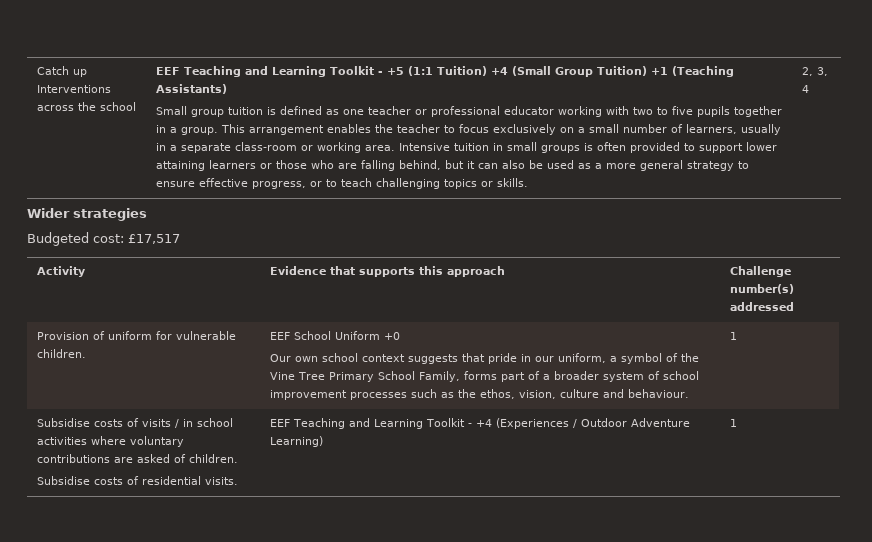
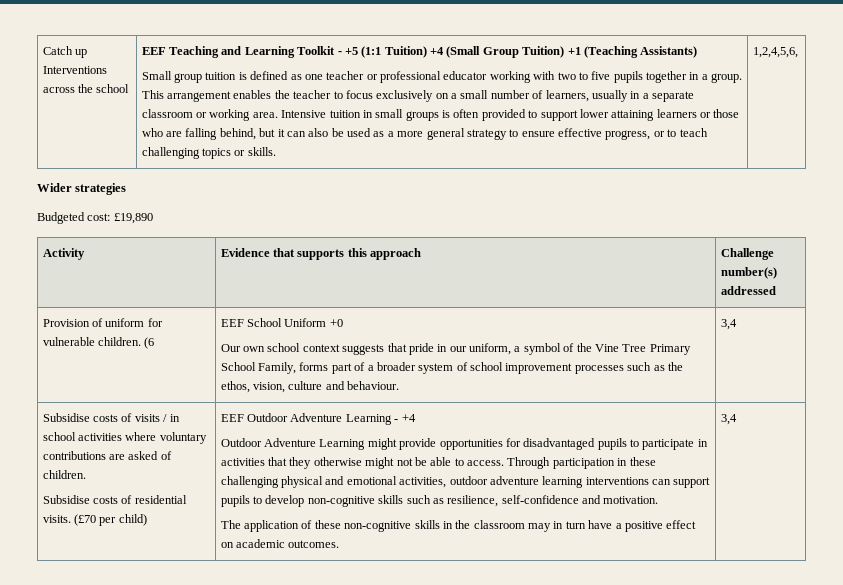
- This arrangement enables the teacher to focus exclusively on a small number of learners, usually in a separate class-room or working area.
+ This arrangement enables the teacher to focus exclusively on a small number of learners, usually in a separate classroom or working area.
- 2, 3, 4
+ 1,2,4,5,6,
- Budgeted cost: £17,517
+ Budgeted cost: £19,890
+ (6
- Our own school context suggests that pride in our uniform, a symbol of the Vine Tree Primary School Family, forms part of a broader system of school improvement processes such as the ethos, vision, culture and behaviour. | 1
+ Our own school context suggests that pride in our uniform, a symbol of the Vine Tree Primary School Family, forms part of a broader system of school improvement processes such as the ethos, vision, culture and behaviour. | 3,4
- Subsidise costs of residential visits. | EEF Teaching and Learning Toolkit - +4 (Experiences / Outdoor Adventure Learning) | 1
+ Subsidise costs of residential visits. (£70 per child) | EEF Outdoor Adventure Learning - +4
+ Outdoor Adventure Learning might provide opportunities for disadvantaged pupils to participate in activities that they otherwise might not be able to access. Through participation in these challenging physical and emotional activities, outdoor adventure learning interventions can support pupils to develop non-cognitive skills such as resilience, self-confidence and motivation.
+ The application of these non-cognitive skills in the classroom may in turn have a positive effect on academic outcomes. | 3,4

